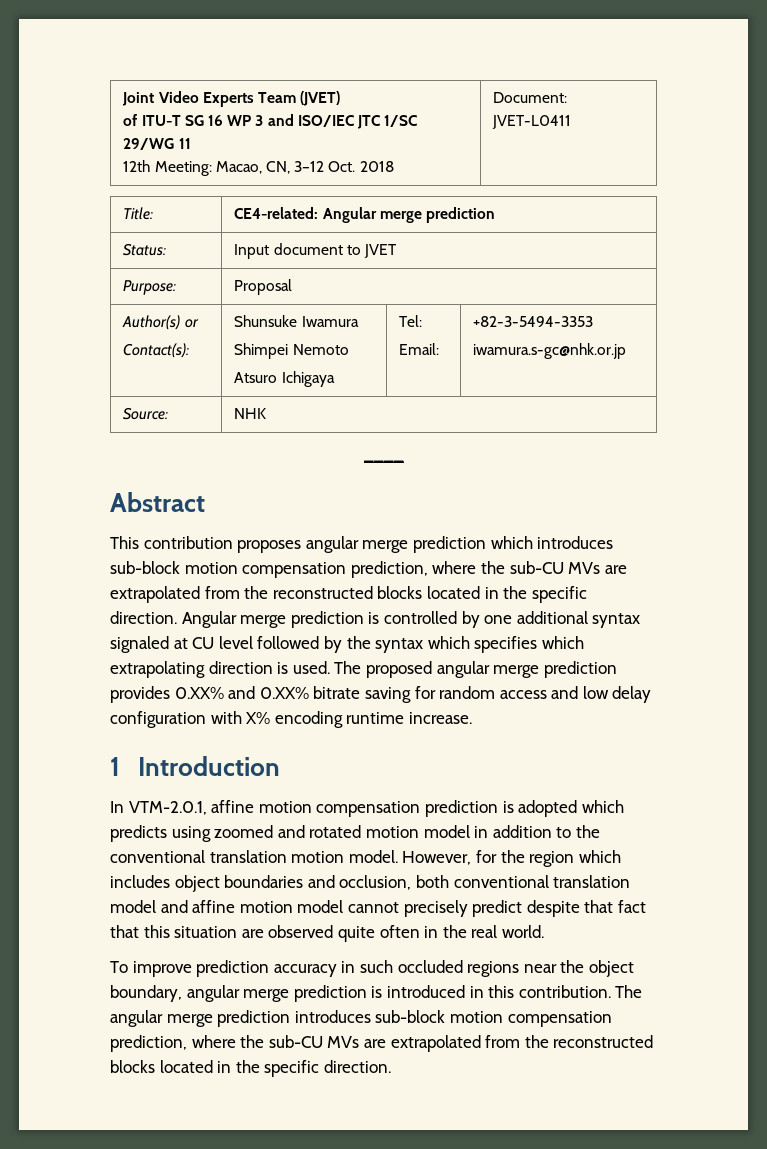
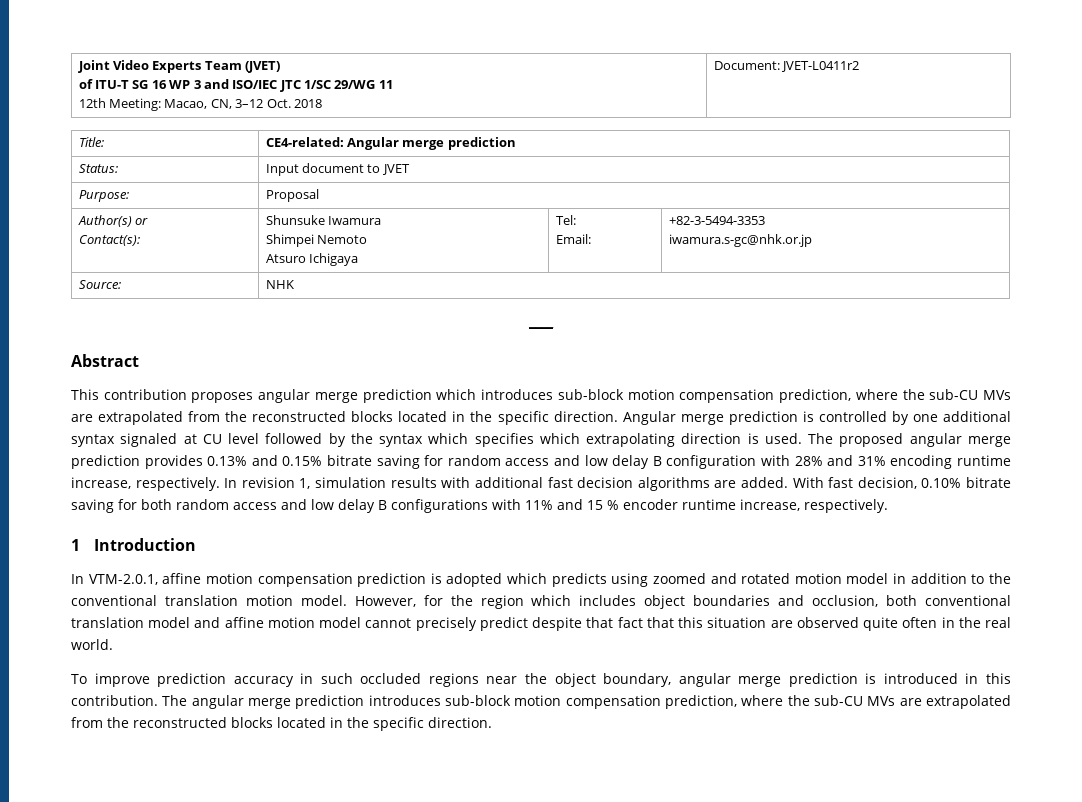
  Joint Video Experts Team (JVET)
  of ITU-T SG 16 WP 3 and ISO/IEC JTC 1/SC 29/WG 11
- 12th Meeting: Macao, CN, 3–12 Oct. 2018 | Document: JVET-L0411
+ 12th Meeting: Macao, CN, 3–12 Oct. 2018 | Document: JVET-L0411r2
- The proposed angular merge prediction provides 0.XX% and 0.XX% bitrate saving for random access and low delay configuration with X% encoding runtime increase.
+ The proposed angular merge prediction provides 0.13% and 0.15% bitrate saving for random access and low delay B configuration with 28% and 31% encoding runtime increase, respectively. In revision 1, simulation results with additional fast decision algorithms are added. With fast decision, 0.10% bitrate saving for both random access and low delay B configurations with 11% and 15 % encoder runtime increase, respectively.

